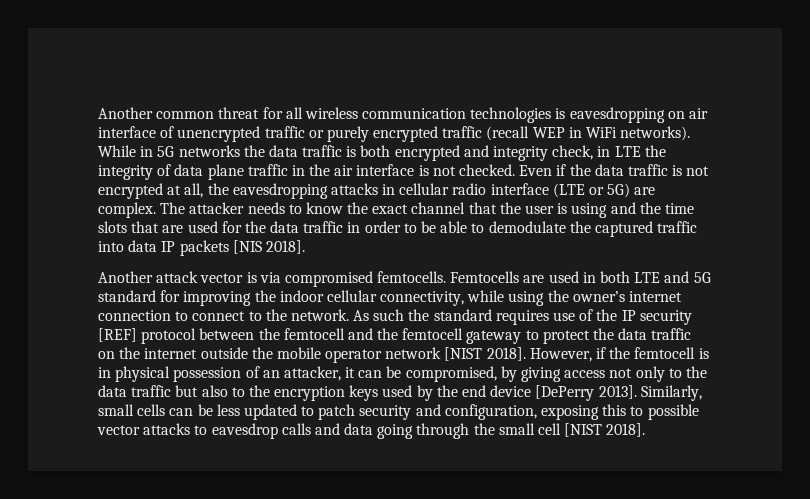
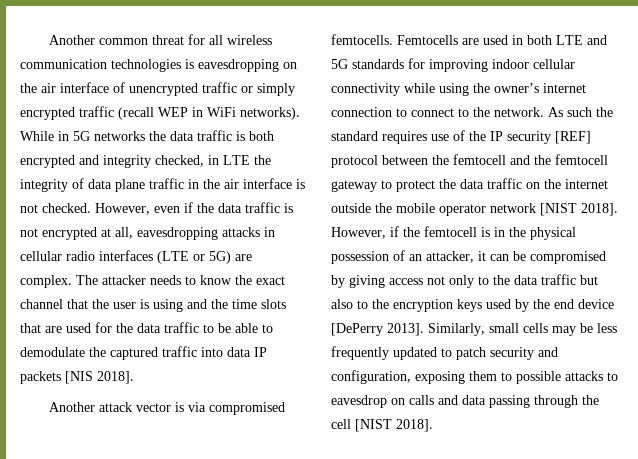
- Another common threat for all wireless communication technologies is eavesdropping on air interface of unencrypted traffic or purely encrypted traffic (recall WEP in WiFi networks).
+ Another common threat for all wireless communication technologies is eavesdropping on the air interface of unencrypted traffic or simply encrypted traffic (recall WEP in WiFi networks).
- While in 5G networks the data traffic is both encrypted and integrity check, in LTE the integrity of data plane traffic in the air interface is not checked.
+ While in 5G networks the data traffic is both encrypted and integrity checked, in LTE the integrity of data plane traffic in the air interface is not checked.
- Even if the data traffic is not encrypted at all, the eavesdropping attacks in cellular radio interface (LTE or 5G) are complex.
+ However, even if the data traffic is not encrypted at all, eavesdropping attacks in cellular radio interfaces (LTE or 5G) are complex.
- The attacker needs to know the exact channel that the user is using and the time slots that are used for the data traffic in order to be able to demodulate the captured traffic into data IP packets [NIS 2018].
+ The attacker needs to know the exact channel that the user is using and the time slots that are used for the data traffic to be able to demodulate the captured traffic into data IP packets [NIS 2018].
- Femtocells are used in both LTE and 5G standard for improving the indoor cellular connectivity, while using the owner’s internet connection to connect to the network.
+ Femtocells are used in both LTE and 5G standards for improving indoor cellular connectivity while using the owner’s internet connection to connect to the network.
- However, if the femtocell is in physical possession of an attacker, it can be compromised, by giving access not only to the data traffic but also to the encryption keys used by the end device [DePerry 2013].
+ However, if the femtocell is in the physical possession of an attacker, it can be compromised by giving access not only to the data traffic but also to the encryption keys used by the end device [DePerry 2013].
- Similarly, small cells can be less updated to patch security and configuration, exposing this to possible vector attacks to eavesdrop calls and data going through the small cell [NIST 2018].
+ Similarly, small cells may be less frequently updated to patch security and configuration, exposing them to possible attacks to eavesdrop on calls and data passing through the cell [NIST 2018].

